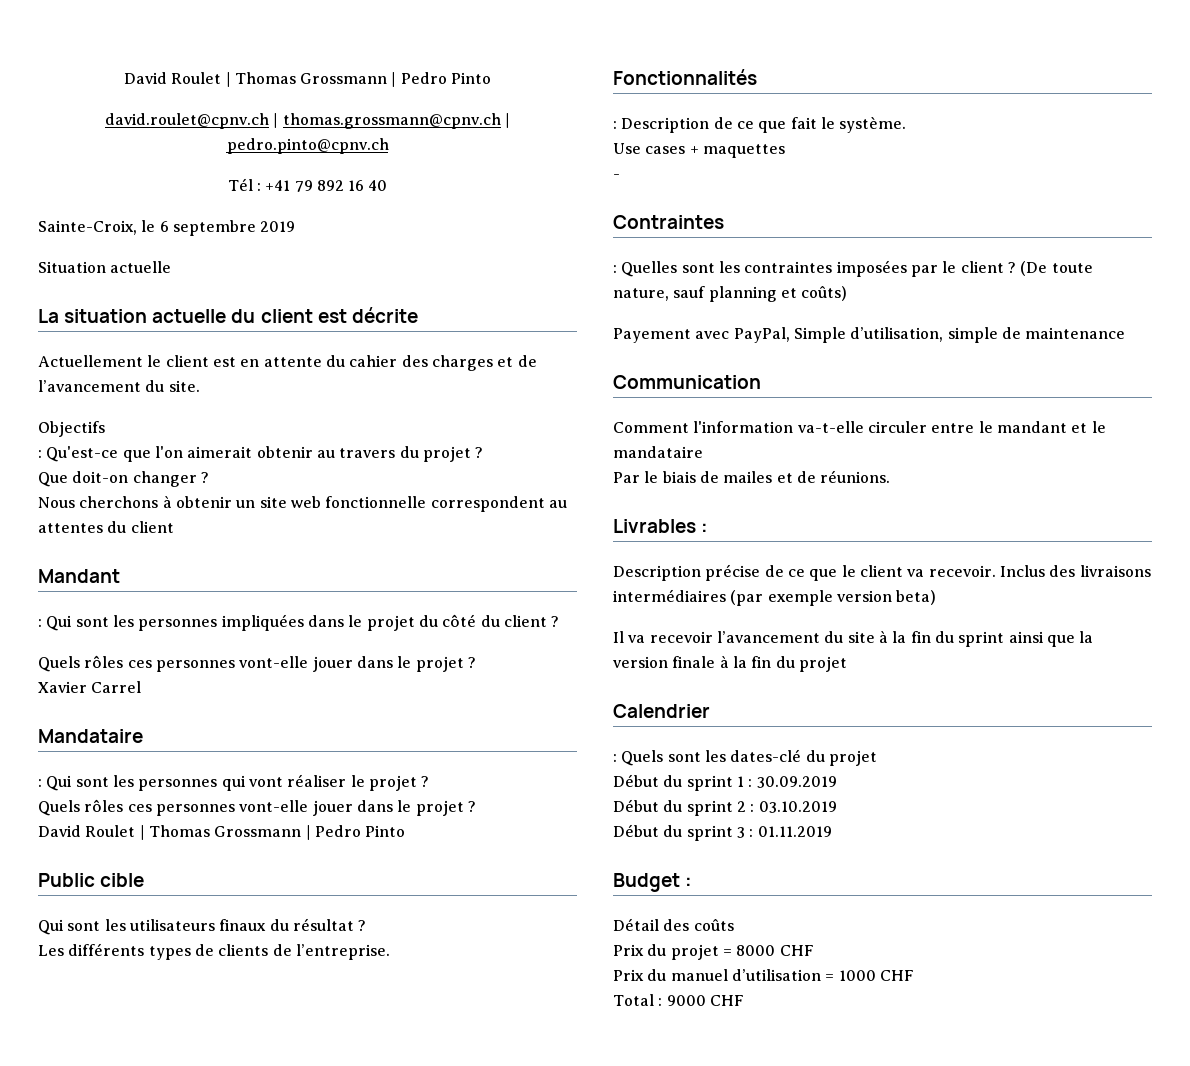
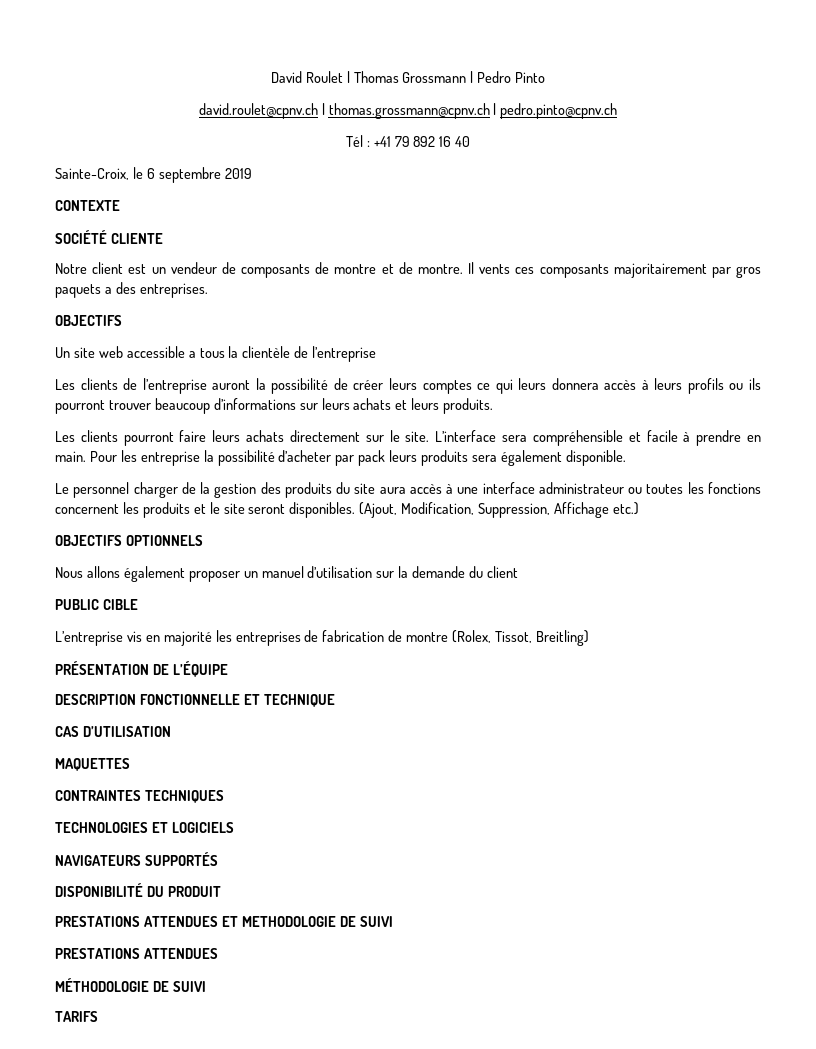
- Situation actuelle
- La situation actuelle du client est décrite
- Actuellement le client est en attente du cahier des charges et de l’avancement du site.
- Objectifs
- : Qu'est-ce que l'on aimerait obtenir au travers du projet ?
- Que doit-on changer ?
- Nous cherchons à obtenir un site web fonctionnelle correspondent au attentes du client
- Mandant
- : Qui sont les personnes impliquées dans le projet du côté du client ?
- Quels rôles ces personnes vont-elle jouer dans le projet ?
- Xavier Carrel
- Mandataire
- : Qui sont les personnes qui vont réaliser le projet ?
- Quels rôles ces personnes vont-elle jouer dans le projet ?
- David Roulet | Thomas Grossmann | Pedro Pinto
- Public cible
- Qui sont les utilisateurs finaux du résultat ?
- Les différents types de clients de l’entreprise.
- Fonctionnalités
- : Description de ce que fait le système.
- Use cases + maquettes
- -
- Contraintes
- : Quelles sont les contraintes imposées par le client ? (De toute nature, sauf planning et coûts)
- Payement avec PayPal, Simple d’utilisation, simple de maintenance
- Communication
- Comment l'information va-t-elle circuler entre le mandant et le mandataire
- Par le biais de mailes et de réunions.
- Livrables :
- Description précise de ce que le client va recevoir. Inclus des livraisons intermédiaires (par exemple version beta)
- Il va recevoir l’avancement du site à la fin du sprint ainsi que la version finale à la fin du projet
- Calendrier
- : Quels sont les dates-clé du projet
- Début du sprint 1 : 30.09.2019
- Début du sprint 2 : 03.10.2019
- Début du sprint 3 : 01.11.2019
- Budget :
- Détail des coûts
- Prix du projet = 8000 CHF
- Prix du manuel d’utilisation = 1000 CHF
- Total : 9000 CHF
+ CONTEXTE
+ SOCIÉTÉ CLIENTE
+ Notre client est un vendeur de composants de montre et de montre. Il vents ces composants majoritairement par gros paquets a des entreprises.
+ OBJECTIFS
+ Un site web accessible a tous la clientèle de l’entreprise
+ Les clients de l’entreprise auront la possibilité de créer leurs comptes ce qui leurs donnera accès à leurs profils ou ils pourront trouver beaucoup d’informations sur leurs achats et leurs produits.
+ Les clients pourront faire leurs achats directement sur le site. L’interface sera compréhensible et facile à prendre en main. Pour les entreprise la possibilité d’acheter par pack leurs produits sera également disponible.
+ Le personnel charger de la gestion des produits du site aura accès à une interface administrateur ou toutes les fonctions concernent les produits et le site seront disponibles. (Ajout, Modification, Suppression, Affichage etc.)
+ OBJECTIFS OPTIONNELS
+ Nous allons également proposer un manuel d’utilisation sur la demande du client
+ PUBLIC CIBLE
+ L’entreprise vis en majorité les entreprises de fabrication de montre (Rolex, Tissot, Breitling)
+ PRÉSENTATION DE L’ÉQUIPE
+ DESCRIPTION FONCTIONNELLE ET TECHNIQUE
+ CAS D’UTILISATION
+ MAQUETTES
+ CONTRAINTES TECHNIQUES
+ TECHNOLOGIES ET LOGICIELS
+ NAVIGATEURS SUPPORTÉS
+ DISPONIBILITÉ DU PRODUIT
+ PRESTATIONS ATTENDUES ET METHODOLOGIE DE SUIVI
+ PRESTATIONS ATTENDUES
+ MÉTHODOLOGIE DE SUIVI
+ TARIFS

